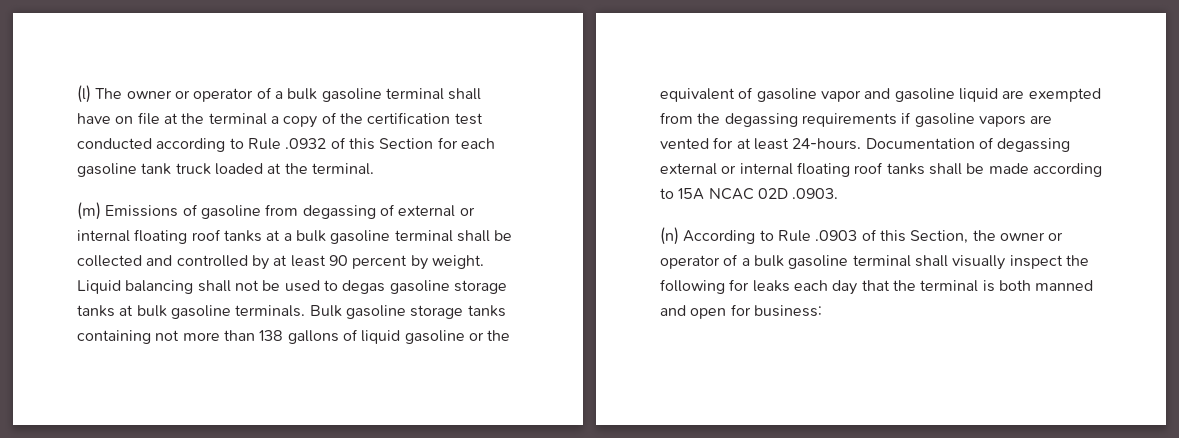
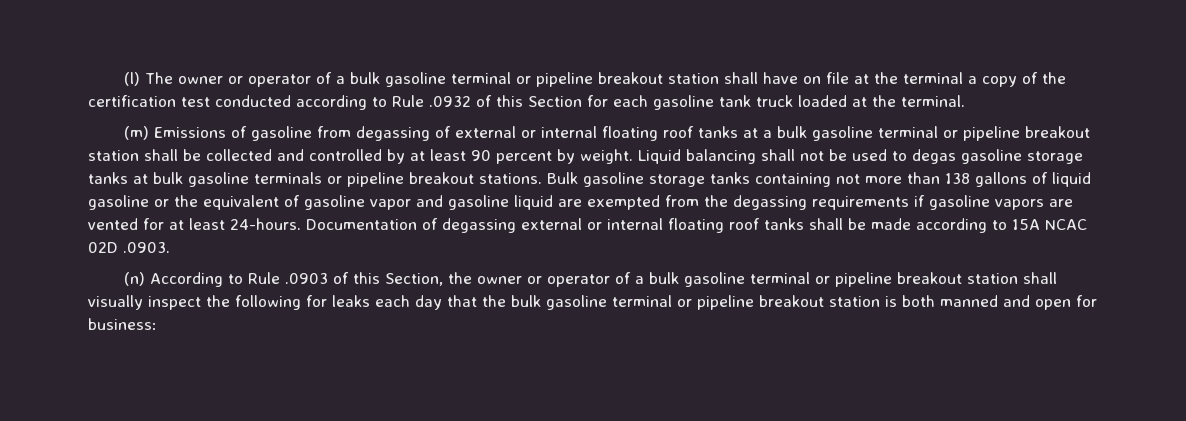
- (l) The owner or operator of a bulk gasoline terminal shall have on file at the terminal a copy of the certification test conducted according to Rule .0932 of this Section for each gasoline tank truck loaded at the terminal.
+ (l) The owner or operator of a bulk gasoline terminal or pipeline breakout station shall have on file at the terminal a copy of the certification test conducted according to Rule .0932 of this Section for each gasoline tank truck loaded at the terminal.
- (m) Emissions of gasoline from degassing of external or internal floating roof tanks at a bulk gasoline terminal shall be collected and controlled by at least 90 percent by weight.
+ (m) Emissions of gasoline from degassing of external or internal floating roof tanks at a bulk gasoline terminal or pipeline breakout station shall be collected and controlled by at least 90 percent by weight.
- Liquid balancing shall not be used to degas gasoline storage tanks at bulk gasoline terminals.
+ Liquid balancing shall not be used to degas gasoline storage tanks at bulk gasoline terminals or pipeline breakout stations.
- (n) According to Rule .0903 of this Section, the owner or operator of a bulk gasoline terminal shall visually inspect the following for leaks each day that the terminal is both manned and open for business:
+ (n) According to Rule .0903 of this Section, the owner or operator of a bulk gasoline terminal or pipeline breakout station shall visually inspect the following for leaks each day that the bulk gasoline terminal or pipeline breakout station is both manned and open for business:

